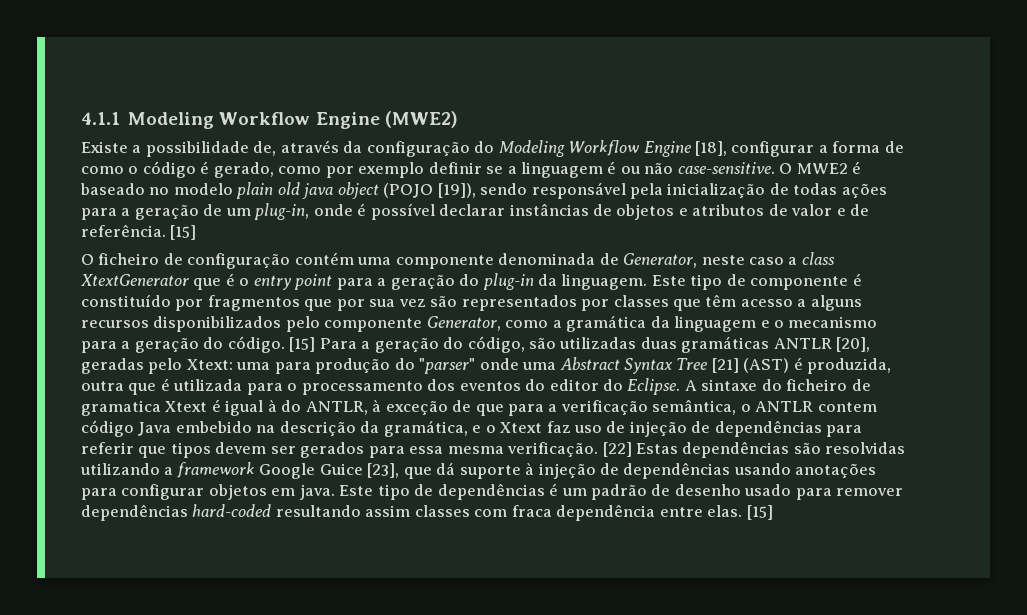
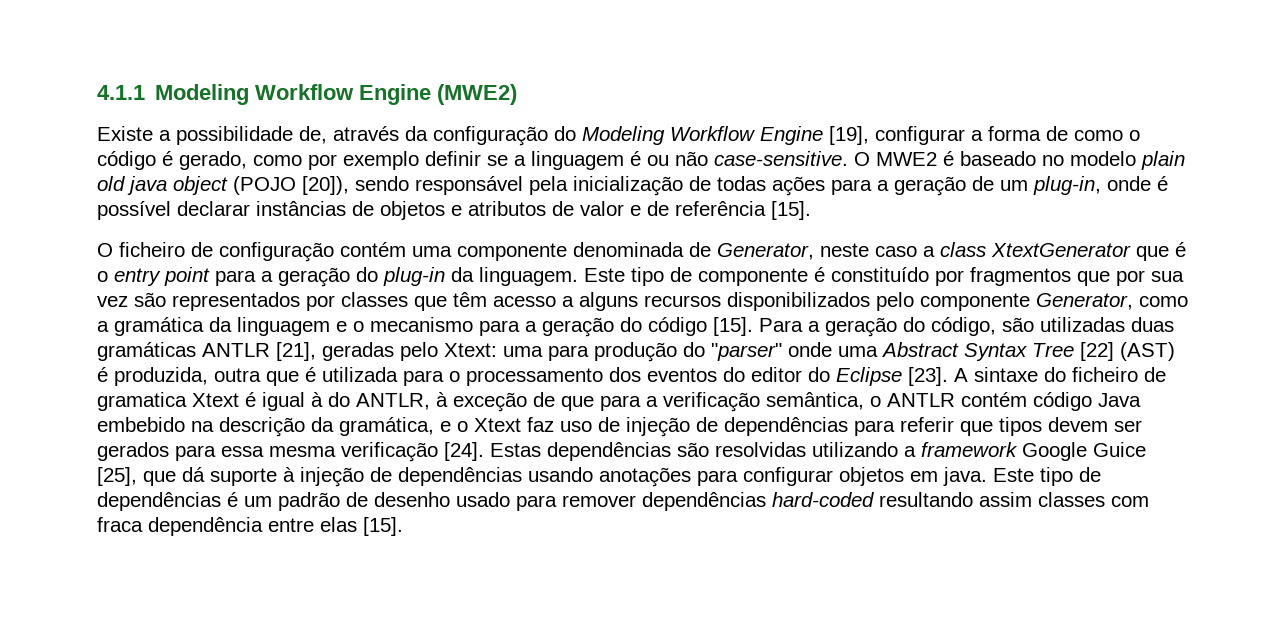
- Existe a possibilidade de, através da configuração do Modeling Workflow Engine [18], configurar a forma de como o código é gerado, como por exemplo definir se a linguagem é ou não case-sensitive.
+ Existe a possibilidade de, através da configuração do Modeling Workflow Engine [19], configurar a forma de como o código é gerado, como por exemplo definir se a linguagem é ou não case-sensitive.
- O MWE2 é baseado no modelo plain old java object (POJO [19]), sendo responsável pela inicialização de todas ações para a geração de um plug-in, onde é possível declarar instâncias de objetos e atributos de valor e de referência. [15]
+ O MWE2 é baseado no modelo plain old java object (POJO [20]), sendo responsável pela inicialização de todas ações para a geração de um plug-in, onde é possível declarar instâncias de objetos e atributos de valor e de referência [15].
- Este tipo de componente é constituído por fragmentos que por sua vez são representados por classes que têm acesso a alguns recursos disponibilizados pelo componente Generator, como a gramática da linguagem e o mecanismo para a geração do código. [15] Para a geração do código, são utilizadas duas gramáticas ANTLR [20], geradas pelo Xtext:
+ Este tipo de componente é constituído por fragmentos que por sua vez são representados por classes que têm acesso a alguns recursos disponibilizados pelo componente Generator, como a gramática da linguagem e o mecanismo para a geração do código [15]. Para a geração do código, são utilizadas duas gramáticas ANTLR [21], geradas pelo Xtext:
- uma para produção do "parser" onde uma Abstract Syntax Tree [21] (AST) é produzida, outra que é utilizada para o processamento dos eventos do editor do Eclipse.
+ uma para produção do "parser" onde uma Abstract Syntax Tree [22] (AST) é produzida, outra que é utilizada para o processamento dos eventos do editor do Eclipse [23].
- A sintaxe do ficheiro de gramatica Xtext é igual à do ANTLR, à exceção de que para a verificação semântica, o ANTLR contem código Java embebido na descrição da gramática, e o Xtext faz uso de injeção de dependências para referir que tipos devem ser gerados para essa mesma verificação. [22] Estas dependências são resolvidas utilizando a framework Google Guice [23], que dá suporte à injeção de dependências usando anotações para configurar objetos em java.
+ A sintaxe do ficheiro de gramatica Xtext é igual à do ANTLR, à exceção de que para a verificação semântica, o ANTLR contém código Java embebido na descrição da gramática, e o Xtext faz uso de injeção de dependências para referir que tipos devem ser gerados para essa mesma verificação [24]. Estas dependências são resolvidas utilizando a framework Google Guice [25], que dá suporte à injeção de dependências usando anotações para configurar objetos em java.
- Este tipo de dependências é um padrão de desenho usado para remover dependências hard-coded resultando assim classes com fraca dependência entre elas. [15]
+ Este tipo de dependências é um padrão de desenho usado para remover dependências hard-coded resultando assim classes com fraca dependência entre elas [15].

